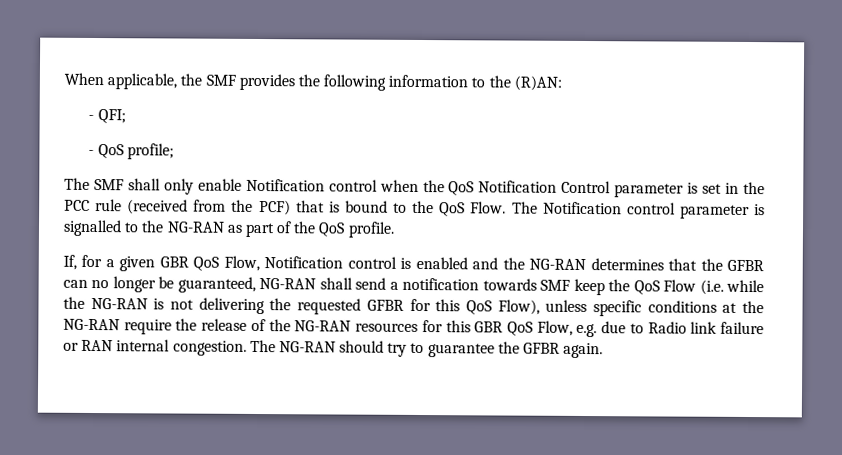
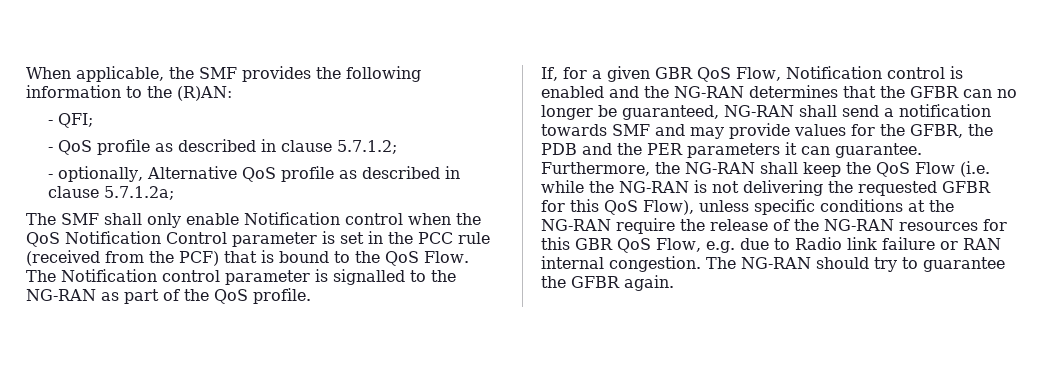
- - QoS profile;
+ - QoS profile as described in clause 5.7.1.2;
+ - optionally, Alternative QoS profile as described in clause 5.7.1.2a;
- If, for a given GBR QoS Flow, Notification control is enabled and the NG-RAN determines that the GFBR can no longer be guaranteed, NG-RAN shall send a notification towards SMF keep the QoS Flow (i.e. while the NG-RAN is not delivering the requested GFBR for this QoS Flow), unless specific conditions at the NG-RAN require the release of the NG-RAN resources for this GBR QoS Flow, e.g. due to Radio link failure or RAN internal congestion.
+ If, for a given GBR QoS Flow, Notification control is enabled and the NG-RAN determines that the GFBR can no longer be guaranteed, NG-RAN shall send a notification towards SMF and may provide values for the GFBR, the PDB and the PER parameters it can guarantee. Furthermore, the NG-RAN shall keep the QoS Flow (i.e. while the NG-RAN is not delivering the requested GFBR for this QoS Flow), unless specific conditions at the NG-RAN require the release of the NG-RAN resources for this GBR QoS Flow, e.g. due to Radio link failure or RAN internal congestion.

